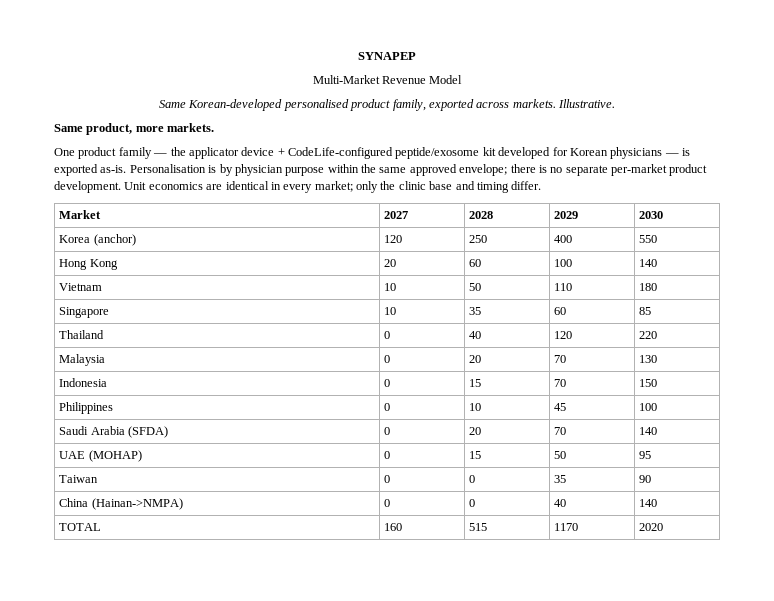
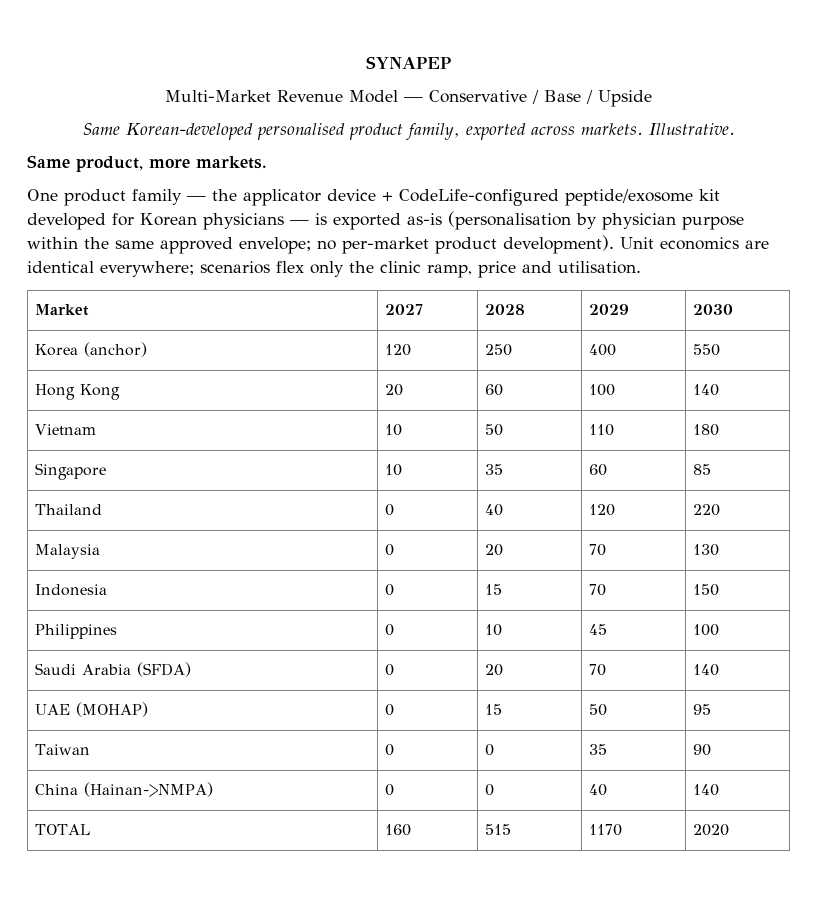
- Multi-Market Revenue Model
+ Multi-Market Revenue Model — Conservative / Base / Upside
- One product family — the applicator device + CodeLife-configured peptide/exosome kit developed for Korean physicians — is exported as-is. Personalisation is by physician purpose within the same approved envelope; there is no separate per-market product development.
+ One product family — the applicator device + CodeLife-configured peptide/exosome kit developed for Korean physicians — is exported as-is (personalisation by physician purpose within the same approved envelope; no per-market product development).
- Unit economics are identical in every market; only the clinic base and timing differ.
+ Unit economics are identical everywhere; scenarios flex only the clinic ramp, price and utilisation.

